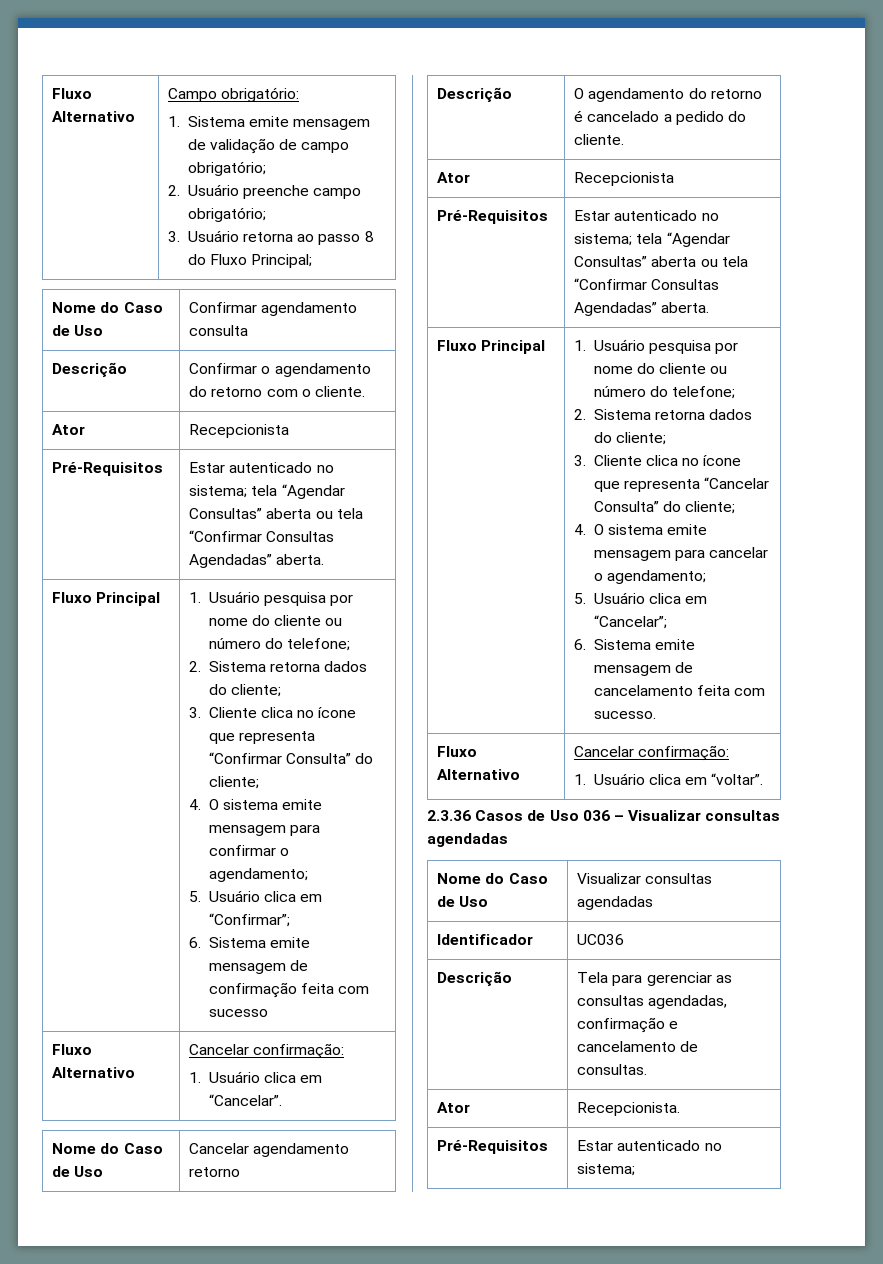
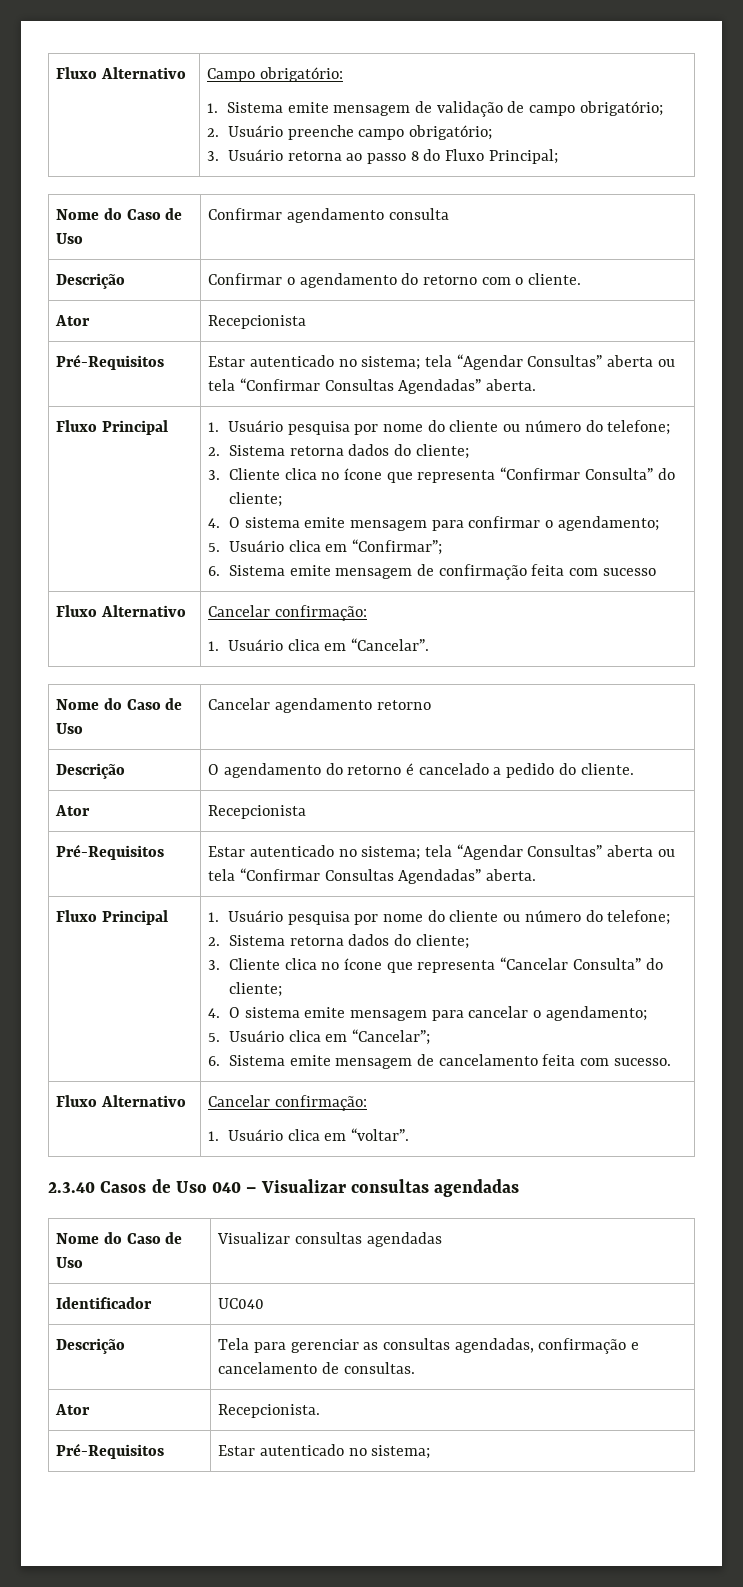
- 2.3.36 Casos de Uso 036 – Visualizar consultas agendadas
+ 2.3.40 Casos de Uso 040 – Visualizar consultas agendadas
- Identificador | UC036
+ Identificador | UC040

